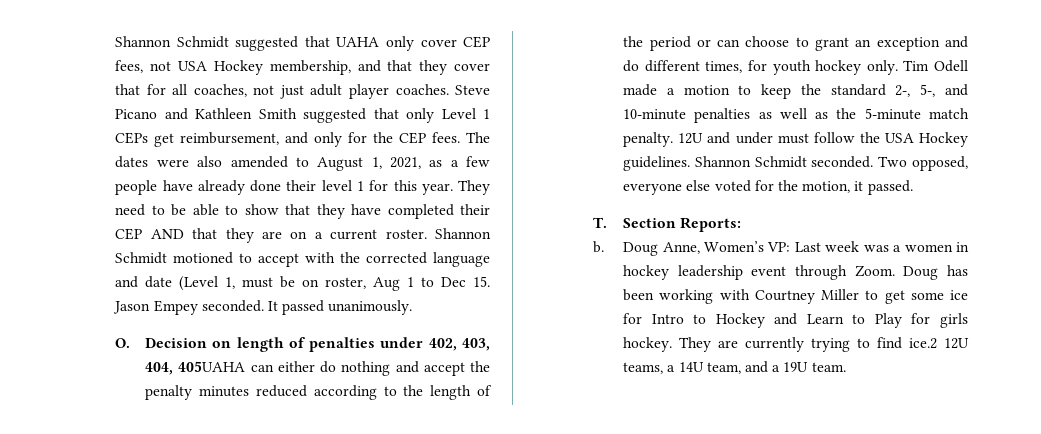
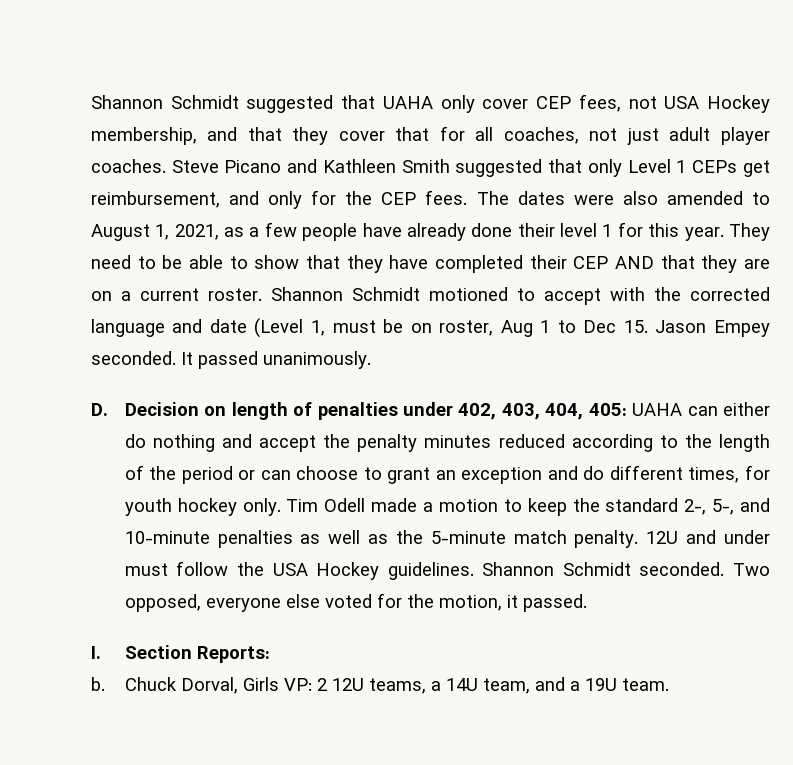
- O. Decision on length of penalties under 402, 403, 404, 405UAHA can either do nothing and accept the penalty minutes reduced according to the length of the period or can choose to grant an exception and do different times, for youth hockey only.
+ D. Decision on length of penalties under 402, 403, 404, 405: UAHA can either do nothing and accept the penalty minutes reduced according to the length of the period or can choose to grant an exception and do different times, for youth hockey only.
- T. Section Reports:
+ I. Section Reports:
- Doug Anne, Women’s VP: Last week was a women in hockey leadership event through Zoom. Doug has been working with Courtney Miller to get some ice for Intro to Hockey and Learn to Play for girls hockey. They are currently trying to find ice.2 12U teams, a 14U team, and a 19U team.
+ Chuck Dorval, Girls VP: 2 12U teams, a 14U team, and a 19U team.

